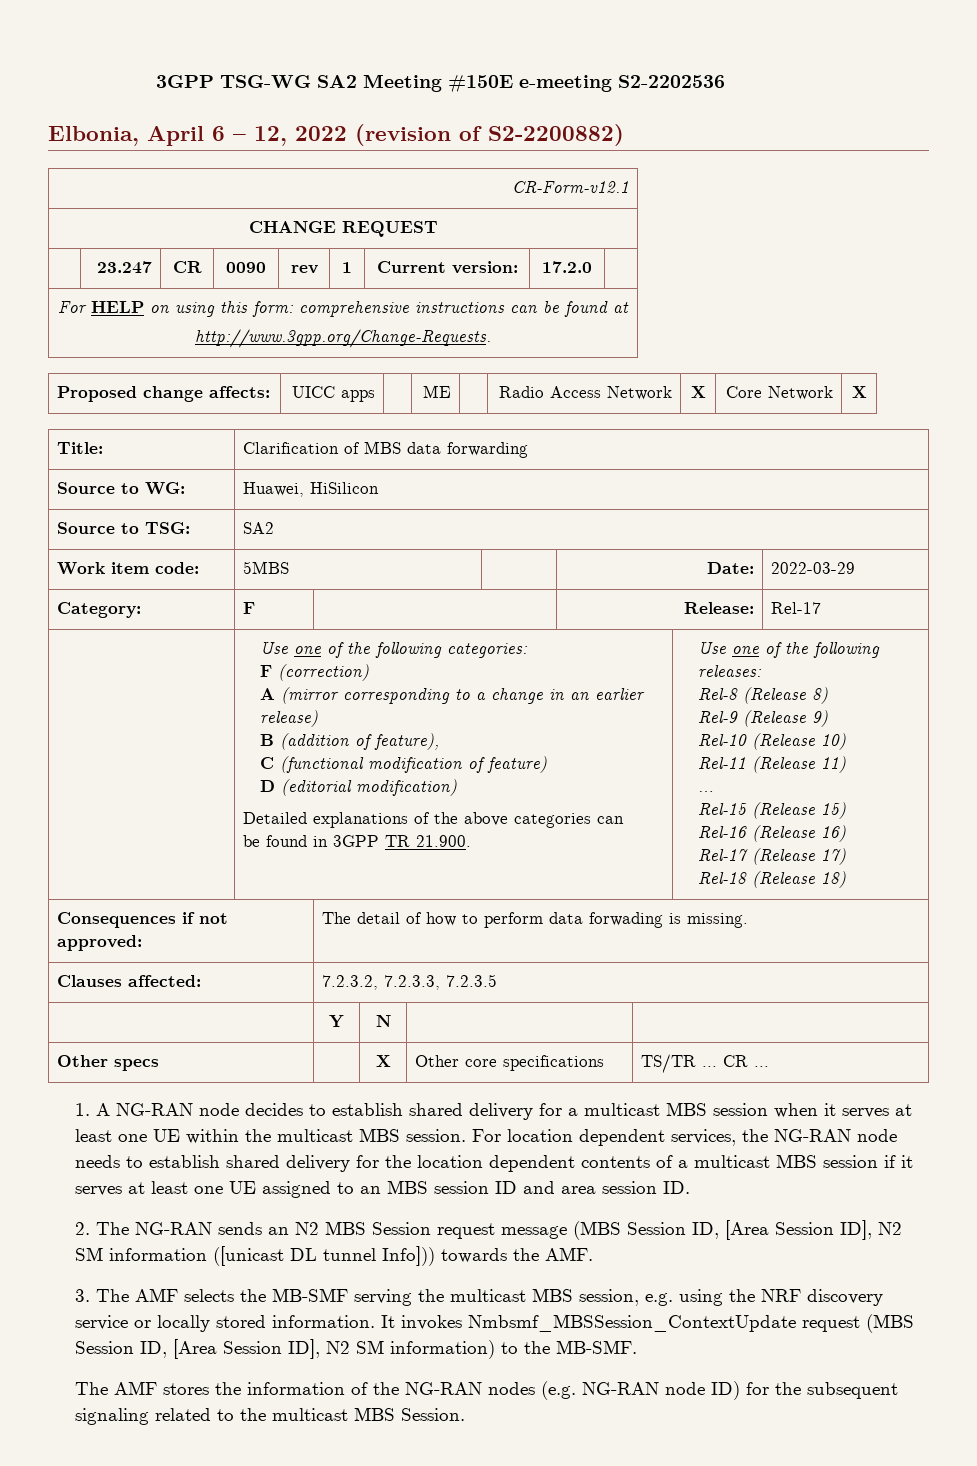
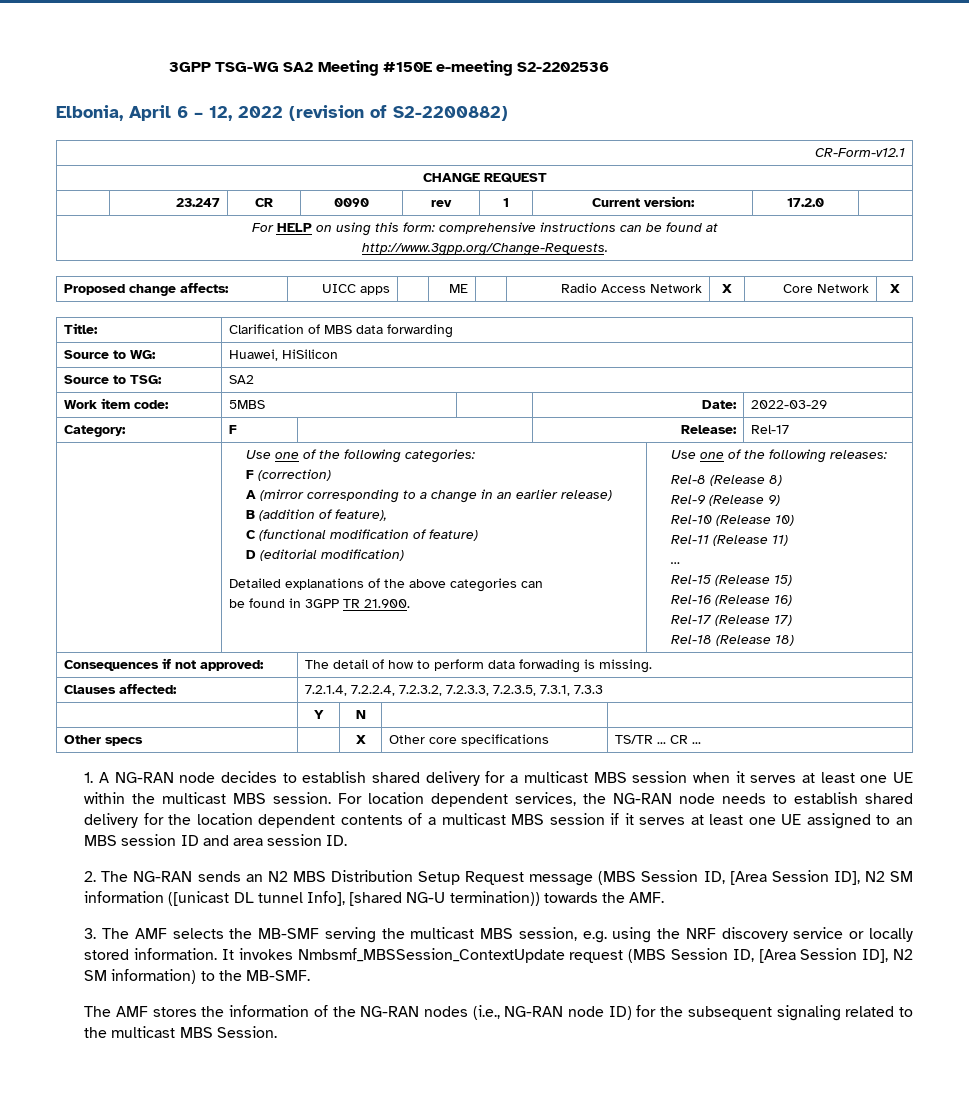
- Clauses affected: | 7.2.3.2, 7.2.3.3, 7.2.3.5
+ Clauses affected: | 7.2.1.4, 7.2.2.4, 7.2.3.2, 7.2.3.3, 7.2.3.5, 7.3.1, 7.3.3
- 2. The NG-RAN sends an N2 MBS Session request message (MBS Session ID, [Area Session ID], N2 SM information ([unicast DL tunnel Info])) towards the AMF.
+ 2. The NG-RAN sends an N2 MBS Distribution Setup Request message (MBS Session ID, [Area Session ID], N2 SM information ([unicast DL tunnel Info], [shared NG-U termination)) towards the AMF.
- The AMF stores the information of the NG-RAN nodes (e.g. NG-RAN node ID) for the subsequent signaling related to the multicast MBS Session.
+ The AMF stores the information of the NG-RAN nodes (i.e., NG-RAN node ID) for the subsequent signaling related to the multicast MBS Session.

